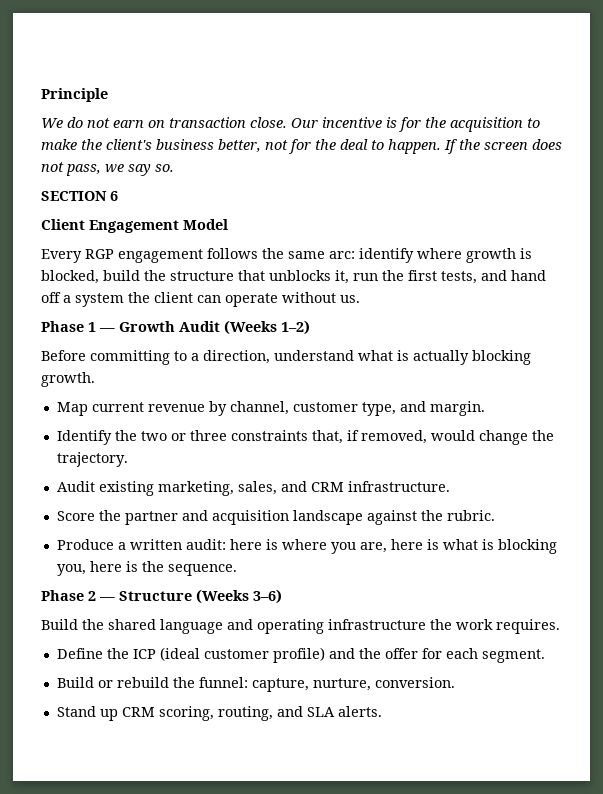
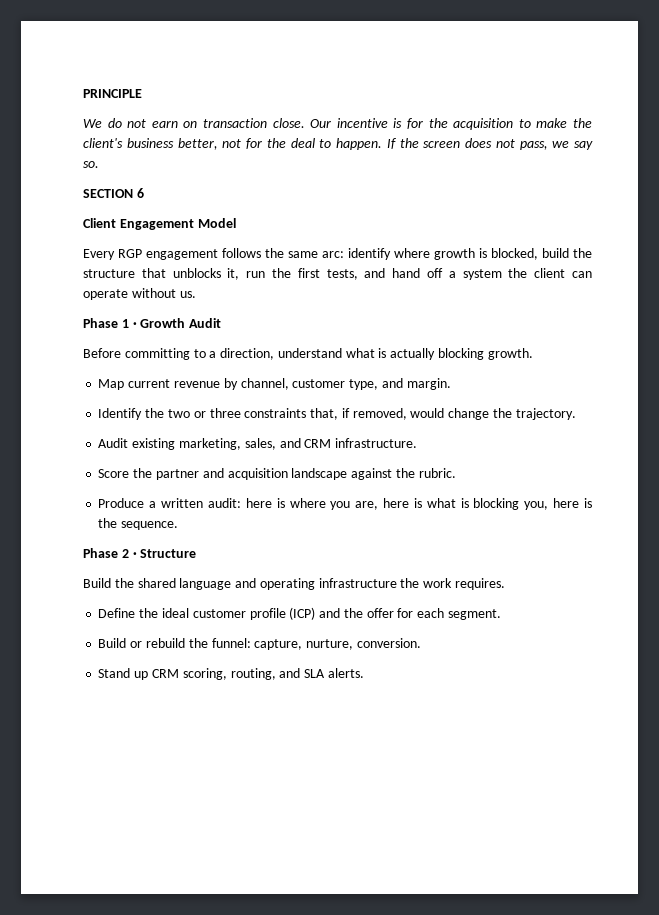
- Principle
+ PRINCIPLE
- Phase 1 — Growth Audit (Weeks 1–2)
+ Phase 1 · Growth Audit
- Phase 2 — Structure (Weeks 3–6)
+ Phase 2 · Structure
- Define the ICP (ideal customer profile) and the offer for each segment.
+ Define the ideal customer profile (ICP) and the offer for each segment.

